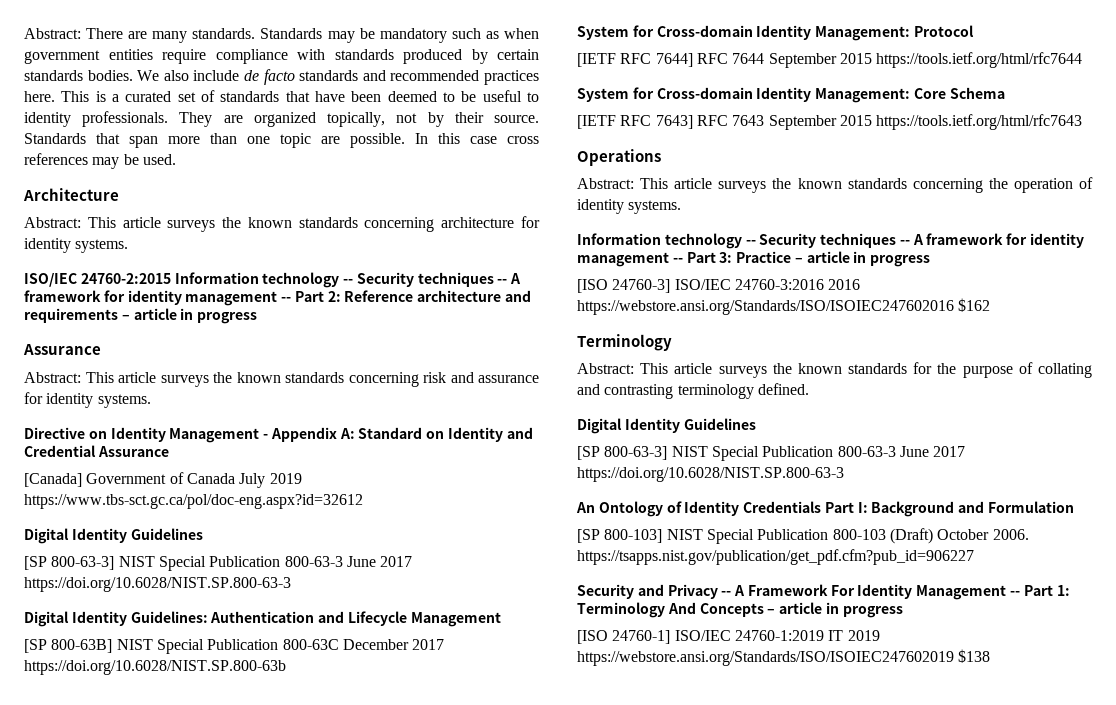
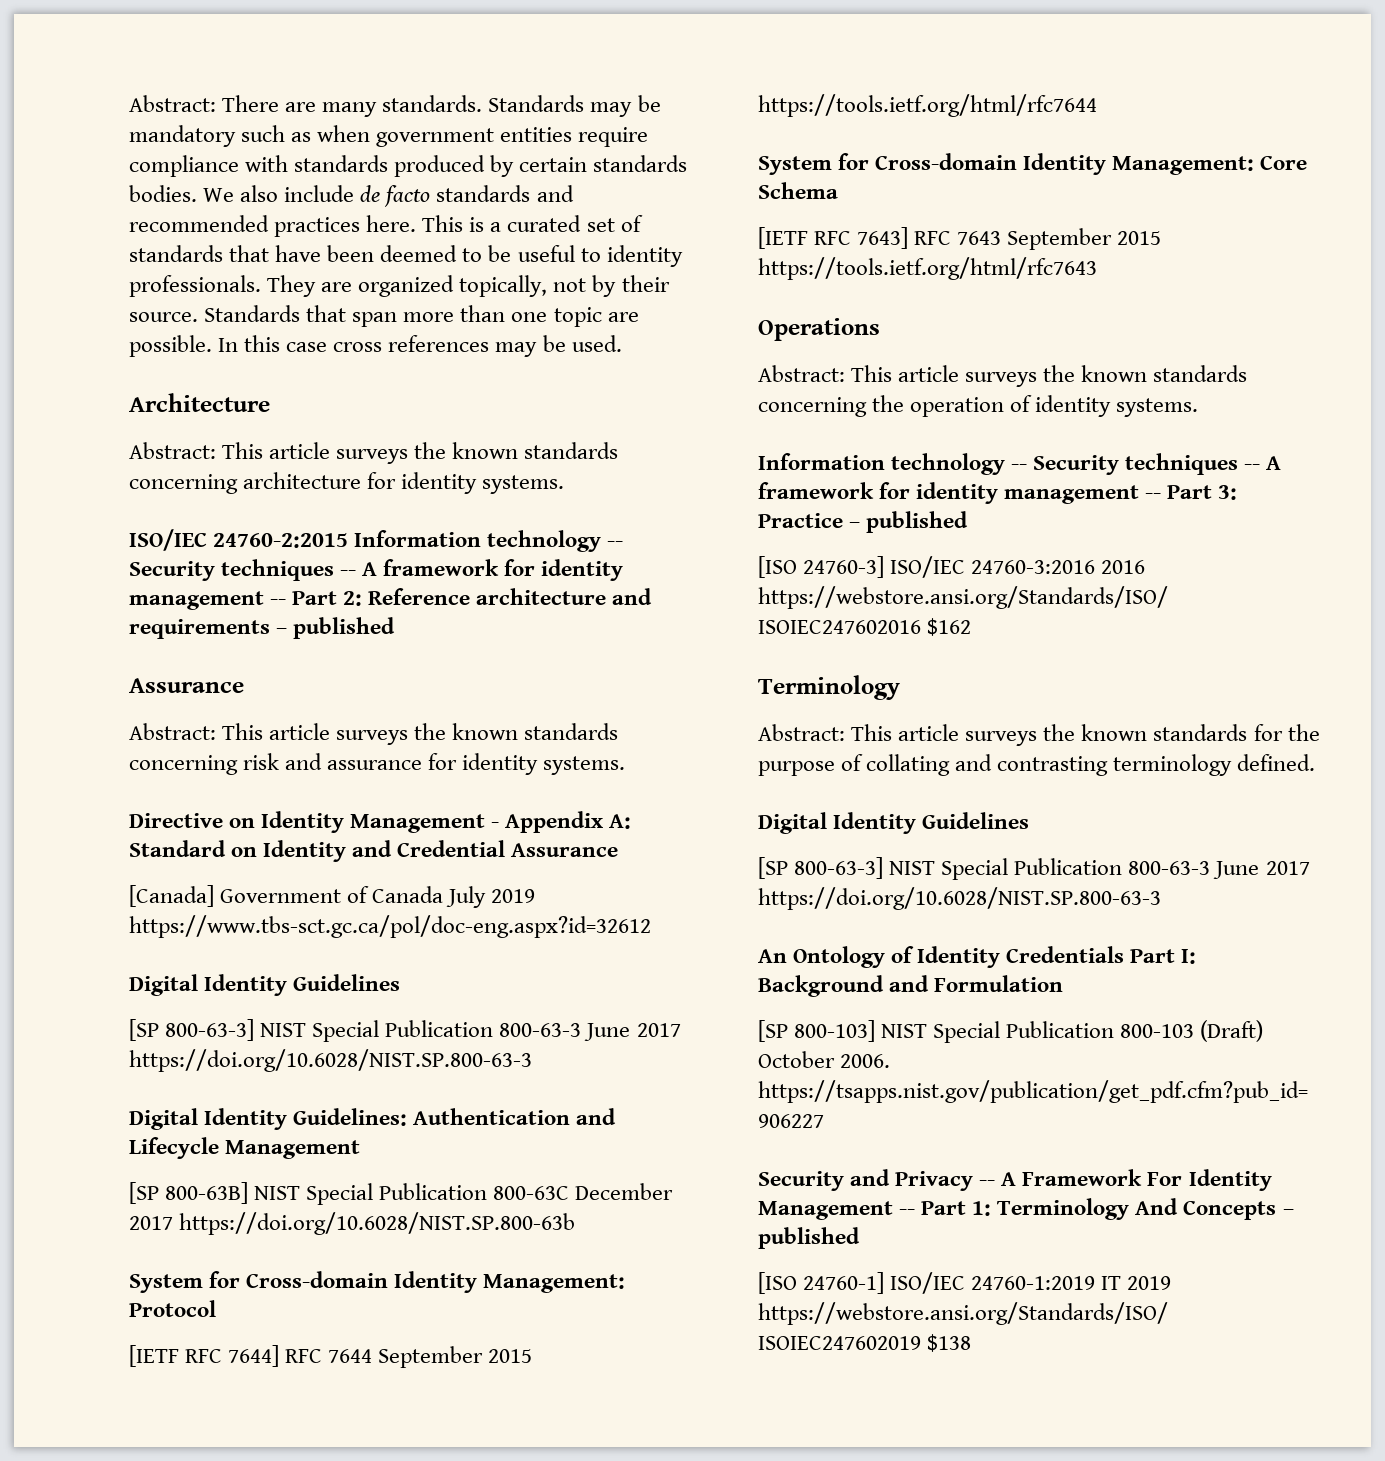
- ISO/IEC 24760-2:2015 Information technology -- Security techniques -- A framework for identity management -- Part 2: Reference architecture and requirements – article in progress
+ ISO/IEC 24760-2:2015 Information technology -- Security techniques -- A framework for identity management -- Part 2: Reference architecture and requirements – published
- Information technology -- Security techniques -- A framework for identity management -- Part 3: Practice – article in progress
+ Information technology -- Security techniques -- A framework for identity management -- Part 3: Practice – published
- Security and Privacy -- A Framework For Identity Management -- Part 1: Terminology And Concepts – article in progress
+ Security and Privacy -- A Framework For Identity Management -- Part 1: Terminology And Concepts – published

